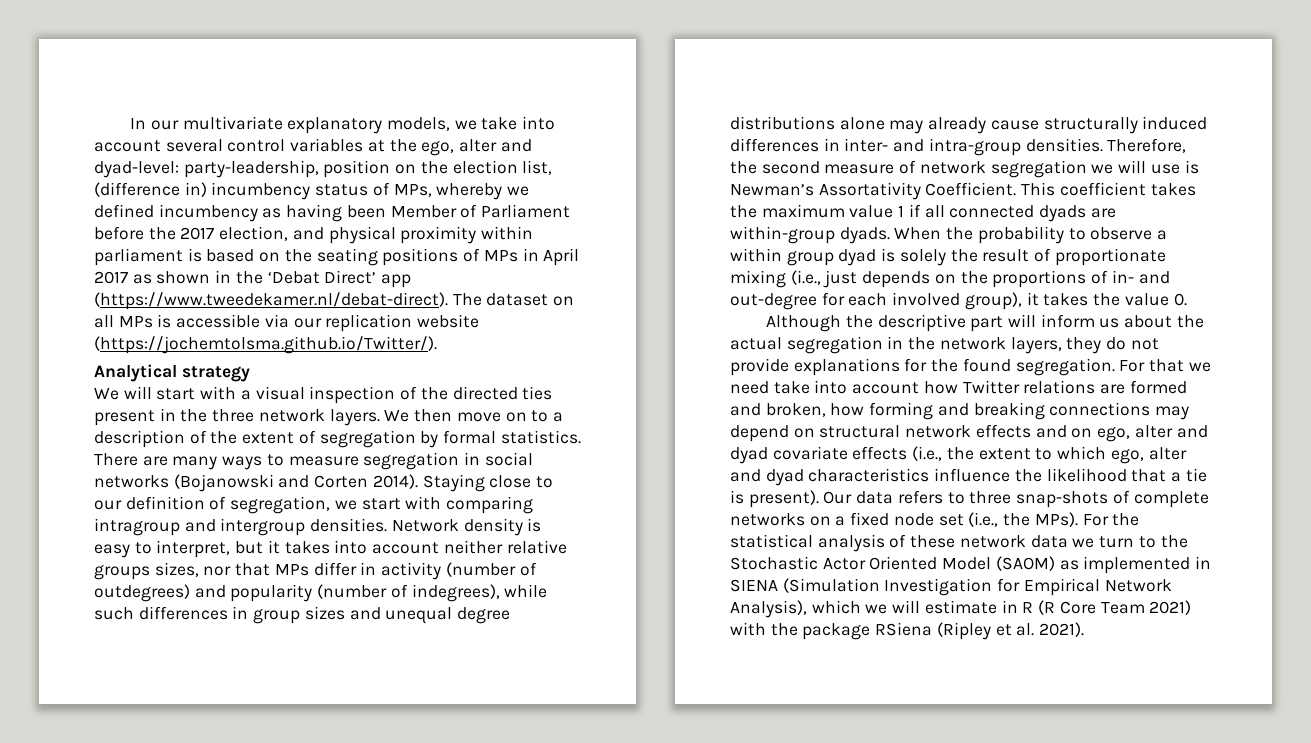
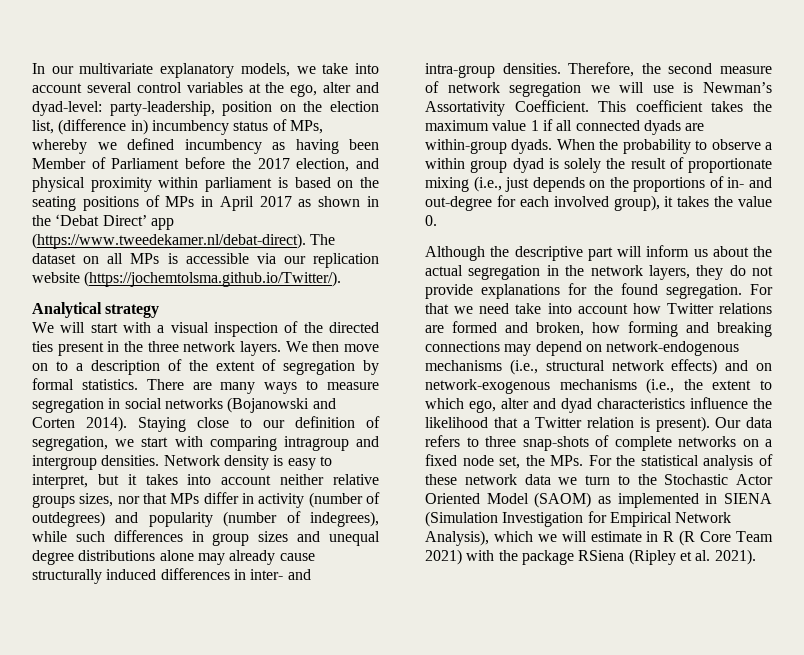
- For that we need take into account how Twitter relations are formed and broken, how forming and breaking connections may depend on structural network effects and on ego, alter and dyad covariate effects (i.e., the extent to which ego, alter and dyad characteristics influence the likelihood that a tie is present).
+ For that we need take into account how Twitter relations are formed and broken, how forming and breaking connections may depend on network-endogenous mechanisms (i.e., structural network effects) and on network-exogenous mechanisms (i.e., the extent to which ego, alter and dyad characteristics influence the likelihood that a Twitter relation is present).
- Our data refers to three snap-shots of complete networks on a fixed node set (i.e., the MPs). For the statistical analysis of these network data we turn to the Stochastic Actor Oriented Model (SAOM) as implemented in SIENA (Simulation Investigation for Empirical Network Analysis), which we will estimate in R (R Core Team 2021) with the package RSiena (Ripley et al. 2021).
+ Our data refers to three snap-shots of complete networks on a fixed node set, the MPs. For the statistical analysis of these network data we turn to the Stochastic Actor Oriented Model (SAOM) as implemented in SIENA (Simulation Investigation for Empirical Network Analysis), which we will estimate in R (R Core Team 2021) with the package RSiena (Ripley et al. 2021).

